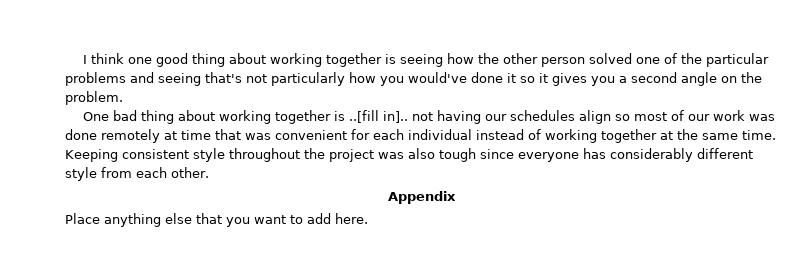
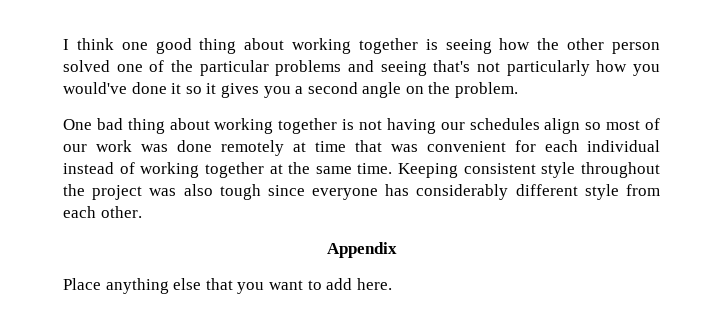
- One bad thing about working together is ..[fill in].. not having our schedules align so most of our work was done remotely at time that was convenient for each individual instead of working together at the same time.
+ One bad thing about working together is not having our schedules align so most of our work was done remotely at time that was convenient for each individual instead of working together at the same time.

